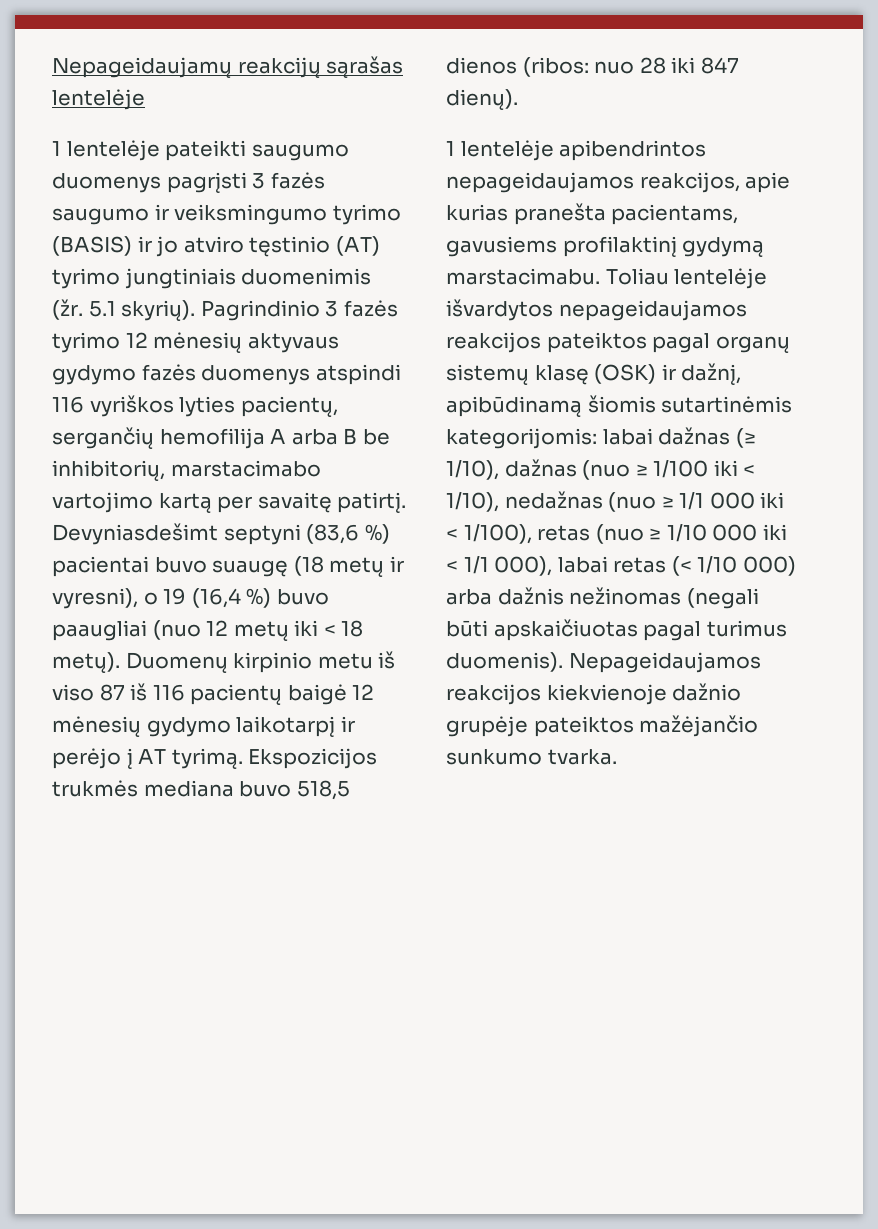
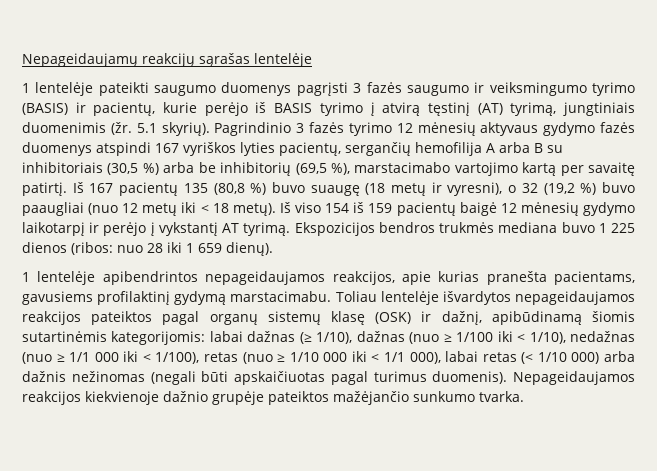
- 1 lentelėje pateikti saugumo duomenys pagrįsti 3 fazės saugumo ir veiksmingumo tyrimo (BASIS) ir jo atviro tęstinio (AT) tyrimo jungtiniais duomenimis (žr.
+ 1 lentelėje pateikti saugumo duomenys pagrįsti 3 fazės saugumo ir veiksmingumo tyrimo (BASIS) ir pacientų, kurie perėjo iš BASIS tyrimo į atvirą tęstinį (AT) tyrimą, jungtiniais duomenimis (žr.
- Pagrindinio 3 fazės tyrimo 12 mėnesių aktyvaus gydymo fazės duomenys atspindi 116 vyriškos lyties pacientų, sergančių hemofilija A arba B be inhibitorių, marstacimabo vartojimo kartą per savaitę patirtį.
+ Pagrindinio 3 fazės tyrimo 12 mėnesių aktyvaus gydymo fazės duomenys atspindi 167 vyriškos lyties pacientų, sergančių hemofilija A arba B su inhibitoriais (30,5 %) arba be inhibitorių (69,5 %), marstacimabo vartojimo kartą per savaitę patirtį.
- Devyniasdešimt septyni (83,6 %) pacientai buvo suaugę (18 metų ir vyresni), o 19 (16,4 %) buvo paaugliai (nuo 12 metų iki < 18 metų).
+ Iš 167 pacientų 135 (80,8 %) buvo suaugę (18 metų ir vyresni), o 32 (19,2 %) buvo paaugliai (nuo 12 metų iki < 18 metų).
- Duomenų kirpinio metu iš viso 87 iš 116 pacientų baigė 12 mėnesių gydymo laikotarpį ir perėjo į AT tyrimą.
+ Iš viso 154 iš 159 pacientų baigė 12 mėnesių gydymo laikotarpį ir perėjo į vykstantį AT tyrimą.
- Ekspozicijos trukmės mediana buvo 518,5 dienos (ribos: nuo 28 iki 847 dienų).
+ Ekspozicijos bendros trukmės mediana buvo 1 225 dienos (ribos: nuo 28 iki 1 659 dienų).

